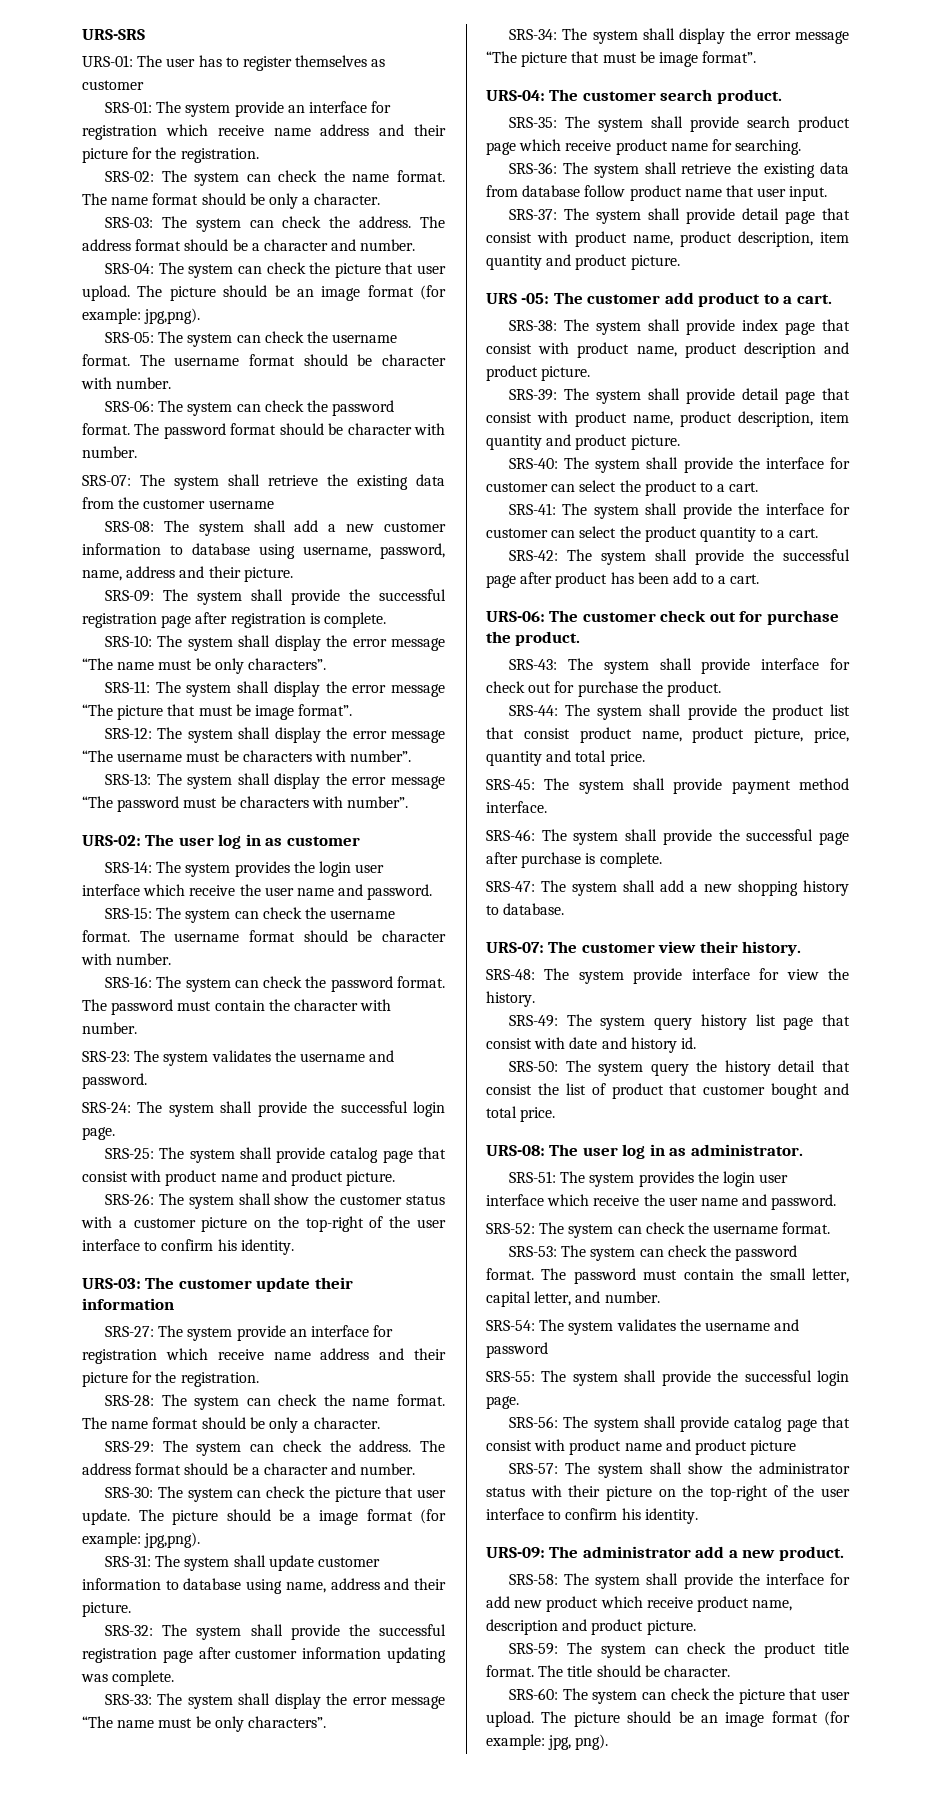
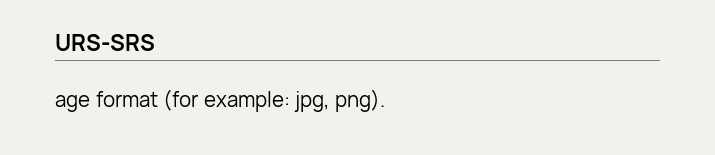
- URS-01: The user has to register themselves as customer
- SRS-01: The system provide an interface for registration which receive name address and their picture for the registration.
- SRS-02: The system can check the name format. The name format should be only a character.
- SRS-03: The system can check the address. The address format should be a character and number.
- SRS-04: The system can check the picture that user upload. The picture should be an image format (for example: jpg,png).
- SRS-05: The system can check the username format. The username format should be character with number.
- SRS-06: The system can check the password format. The password format should be character with number.
- SRS-07: The system shall retrieve the existing data from the customer username
- SRS-08: The system shall add a new customer information to database using username, password, name, address and their picture.
- SRS-09: The system shall provide the successful registration page after registration is complete.
- SRS-10: The system shall display the error message “The name must be only characters”.
- SRS-11: The system shall display the error message “The picture that must be image format”.
- SRS-12: The system shall display the error message “The username must be characters with number”.
- SRS-13: The system shall display the error message “The password must be characters with number”.
- URS-02: The user log in as customer
- SRS-14: The system provides the login user interface which receive the user name and password.
- SRS-15: The system can check the username format. The username format should be character with number.
- SRS-16: The system can check the password format. The password must contain the character with number.
- SRS-23: The system validates the username and password.
- SRS-24: The system shall provide the successful login page.
- SRS-25: The system shall provide catalog page that consist with product name and product picture.
- SRS-26: The system shall show the customer status with a customer picture on the top-right of the user interface to confirm his identity.
- URS-03: The customer update their information
- SRS-27: The system provide an interface for registration which receive name address and their picture for the registration.
- SRS-28: The system can check the name format. The name format should be only a character.
- SRS-29: The system can check the address. The address format should be a character and number.
- SRS-30: The system can check the picture that user update. The picture should be a image format (for example: jpg,png).
- SRS-31: The system shall update customer information to database using name, address and their picture.
- SRS-32: The system shall provide the successful registration page after customer information updating was complete.
- SRS-33: The system shall display the error message “The name must be only characters”.
- SRS-34: The system shall display the error message “The picture that must be image format”.
- URS-04: The customer search product.
- SRS-35: The system shall provide search product page which receive product name for searching.
- SRS-36: The system shall retrieve the existing data from database follow product name that user input.
- SRS-37: The system shall provide detail page that consist with product name, product description, item quantity and product picture.
- URS -05: The customer add product to a cart.
- SRS-38: The system shall provide index page that consist with product name, product description and product picture.
- SRS-39: The system shall provide detail page that consist with product name, product description, item quantity and product picture.
- SRS-40: The system shall provide the interface for customer can select the product to a cart.
- SRS-41: The system shall provide the interface for customer can select the product quantity to a cart.
- SRS-42: The system shall provide the successful page after product has been add to a cart.
- URS-06: The customer check out for purchase the product.
- SRS-43: The system shall provide interface for check out for purchase the product.
- SRS-44: The system shall provide the product list that consist product name, product picture, price, quantity and total price.
- SRS-45: The system shall provide payment method interface.
- SRS-46: The system shall provide the successful page after purchase is complete.
- SRS-47: The system shall add a new shopping history to database.
- URS-07: The customer view their history.
- SRS-48: The system provide interface for view the history.
- SRS-49: The system query history list page that consist with date and history id.
- SRS-50: The system query the history detail that consist the list of product that customer bought and total price.
- URS-08: The user log in as administrator.
- SRS-51: The system provides the login user interface which receive the user name and password.
- SRS-52: The system can check the username format.
- SRS-53: The system can check the password format. The password must contain the small letter, capital letter, and number.
- SRS-54: The system validates the username and password
- SRS-55: The system shall provide the successful login page.
- SRS-56: The system shall provide catalog page that consist with product name and product picture
- SRS-57: The system shall show the administrator status with their picture on the top-right of the user interface to confirm his identity.
- URS-09: The administrator add a new product.
- SRS-58: The system shall provide the interface for add new product which receive product name, description and product picture.
- SRS-59: The system can check the product title format. The title should be character.
- SRS-60: The system can check the picture that user upload. The picture should be an image format (for example: jpg, png).
+ age format (for example: jpg, png).

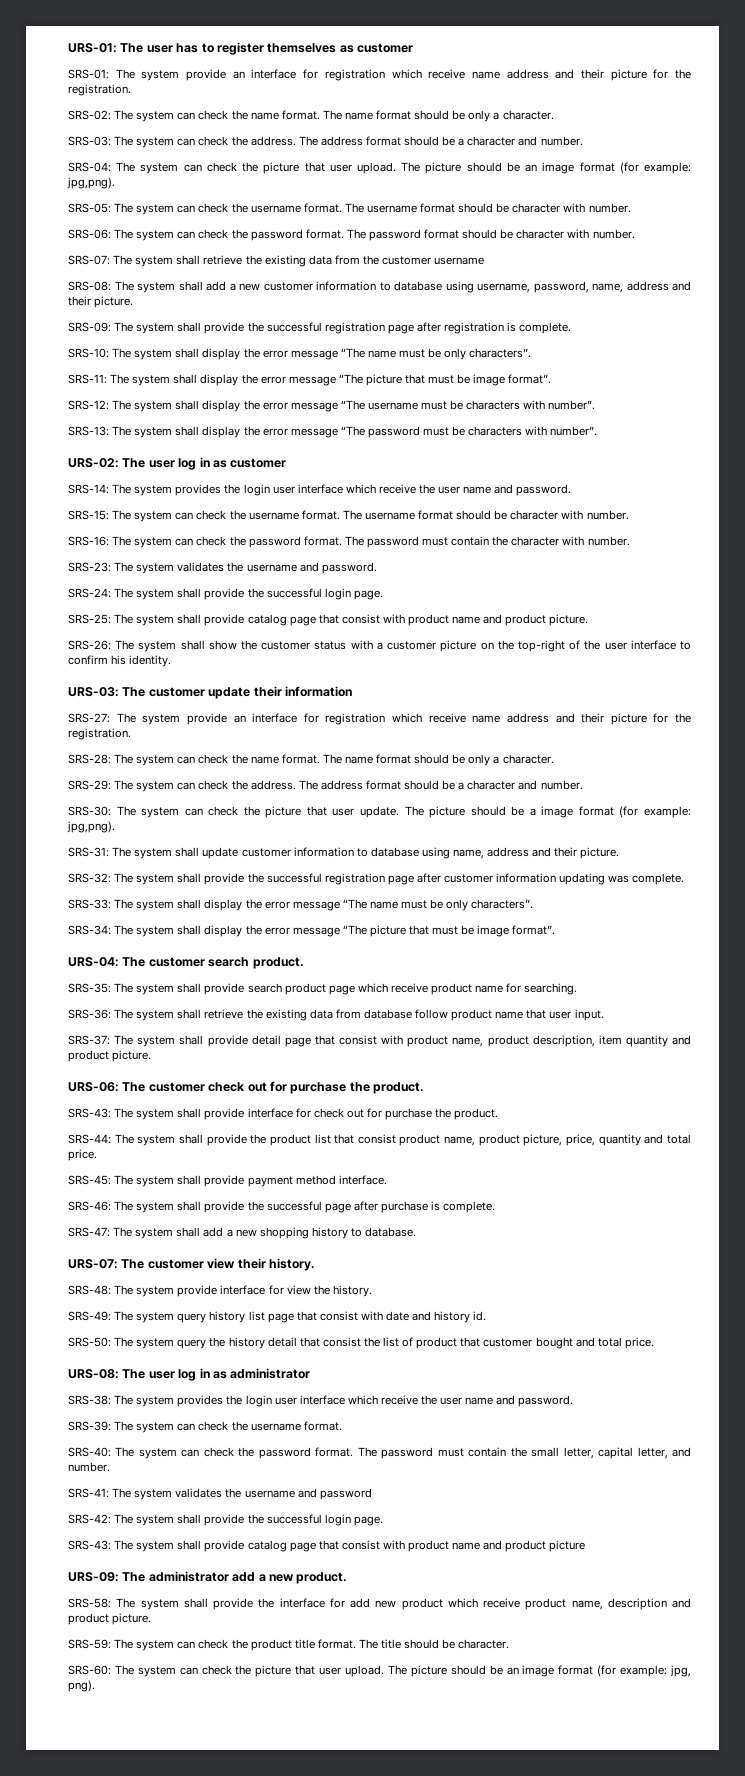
- URS-SRS
- age format (for example: jpg, png).
+ URS-01: The user has to register themselves as customer
+ SRS-01: The system provide an interface for registration which receive name address and their picture for the registration.
+ SRS-02: The system can check the name format. The name format should be only a character.
+ SRS-03: The system can check the address. The address format should be a character and number.
+ SRS-04: The system can check the picture that user upload. The picture should be an image format (for example: jpg,png).
+ SRS-05: The system can check the username format. The username format should be character with number.
+ SRS-06: The system can check the password format. The password format should be character with number.
+ SRS-07: The system shall retrieve the existing data from the customer username
+ SRS-08: The system shall add a new customer information to database using username, password, name, address and their picture.
+ SRS-09: The system shall provide the successful registration page after registration is complete.
+ SRS-10: The system shall display the error message “The name must be only characters”.
+ SRS-11: The system shall display the error message “The picture that must be image format”.
+ SRS-12: The system shall display the error message “The username must be characters with number”.
+ SRS-13: The system shall display the error message “The password must be characters with number”.
+ URS-02: The user log in as customer
+ SRS-14: The system provides the login user interface which receive the user name and password.
+ SRS-15: The system can check the username format. The username format should be character with number.
+ SRS-16: The system can check the password format. The password must contain the character with number.
+ SRS-23: The system validates the username and password.
+ SRS-24: The system shall provide the successful login page.
+ SRS-25: The system shall provide catalog page that consist with product name and product picture.
+ SRS-26: The system shall show the customer status with a customer picture on the top-right of the user interface to confirm his identity.
+ URS-03: The customer update their information
+ SRS-27: The system provide an interface for registration which receive name address and their picture for the registration.
+ SRS-28: The system can check the name format. The name format should be only a character.
+ SRS-29: The system can check the address. The address format should be a character and number.
+ SRS-30: The system can check the picture that user update. The picture should be a image format (for example: jpg,png).
+ SRS-31: The system shall update customer information to database using name, address and their picture.
+ SRS-32: The system shall provide the successful registration page after customer information updating was complete.
+ SRS-33: The system shall display the error message “The name must be only characters”.
+ SRS-34: The system shall display the error message “The picture that must be image format”.
+ URS-04: The customer search product.
+ SRS-35: The system shall provide search product page which receive product name for searching.
+ SRS-36: The system shall retrieve the existing data from database follow product name that user input.
+ SRS-37: The system shall provide detail page that consist with product name, product description, item quantity and product picture.
+ URS-06: The customer check out for purchase the product.
+ SRS-43: The system shall provide interface for check out for purchase the product.
+ SRS-44: The system shall provide the product list that consist product name, product picture, price, quantity and total price.
+ SRS-45: The system shall provide payment method interface.
+ SRS-46: The system shall provide the successful page after purchase is complete.
+ SRS-47: The system shall add a new shopping history to database.
+ URS-07: The customer view their history.
+ SRS-48: The system provide interface for view the history.
+ SRS-49: The system query history list page that consist with date and history id.
+ SRS-50: The system query the history detail that consist the list of product that customer bought and total price.
+ URS-08: The user log in as administrator
+ SRS-38: The system provides the login user interface which receive the user name and password.
+ SRS-39: The system can check the username format.
+ SRS-40: The system can check the password format. The password must contain the small letter, capital letter, and number.
+ SRS-41: The system validates the username and password
+ SRS-42: The system shall provide the successful login page.
+ SRS-43: The system shall provide catalog page that consist with product name and product picture
+ URS-09: The administrator add a new product.
+ SRS-58: The system shall provide the interface for add new product which receive product name, description and product picture.
+ SRS-59: The system can check the product title format. The title should be character.
+ SRS-60: The system can check the picture that user upload. The picture should be an image format (for example: jpg, png).

